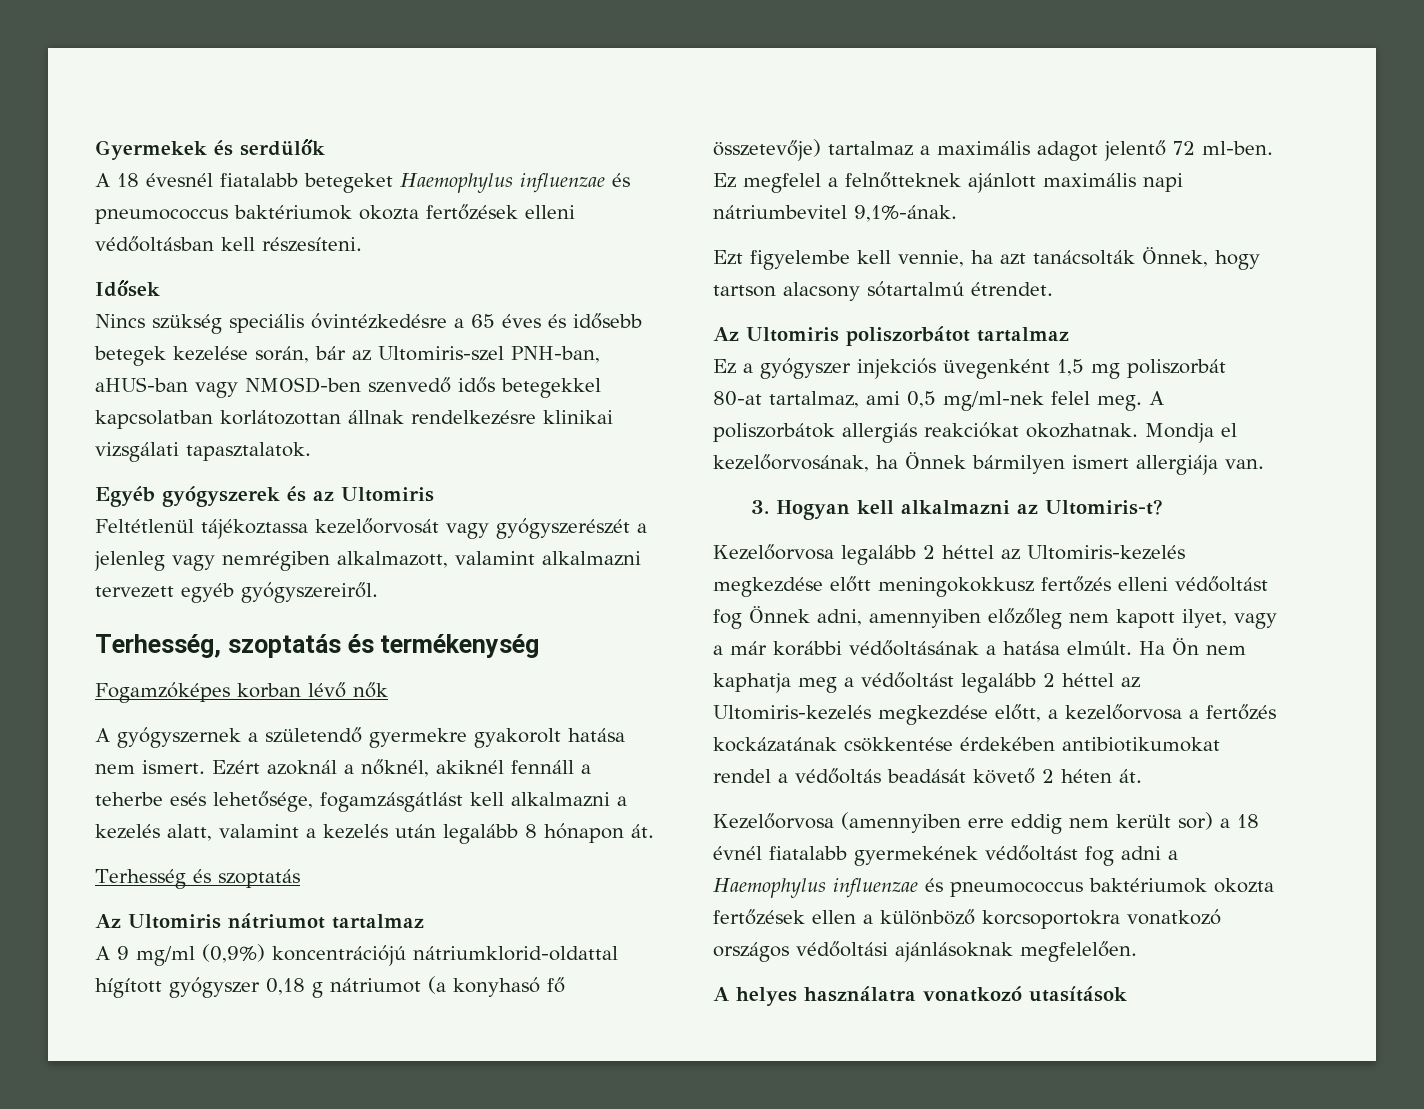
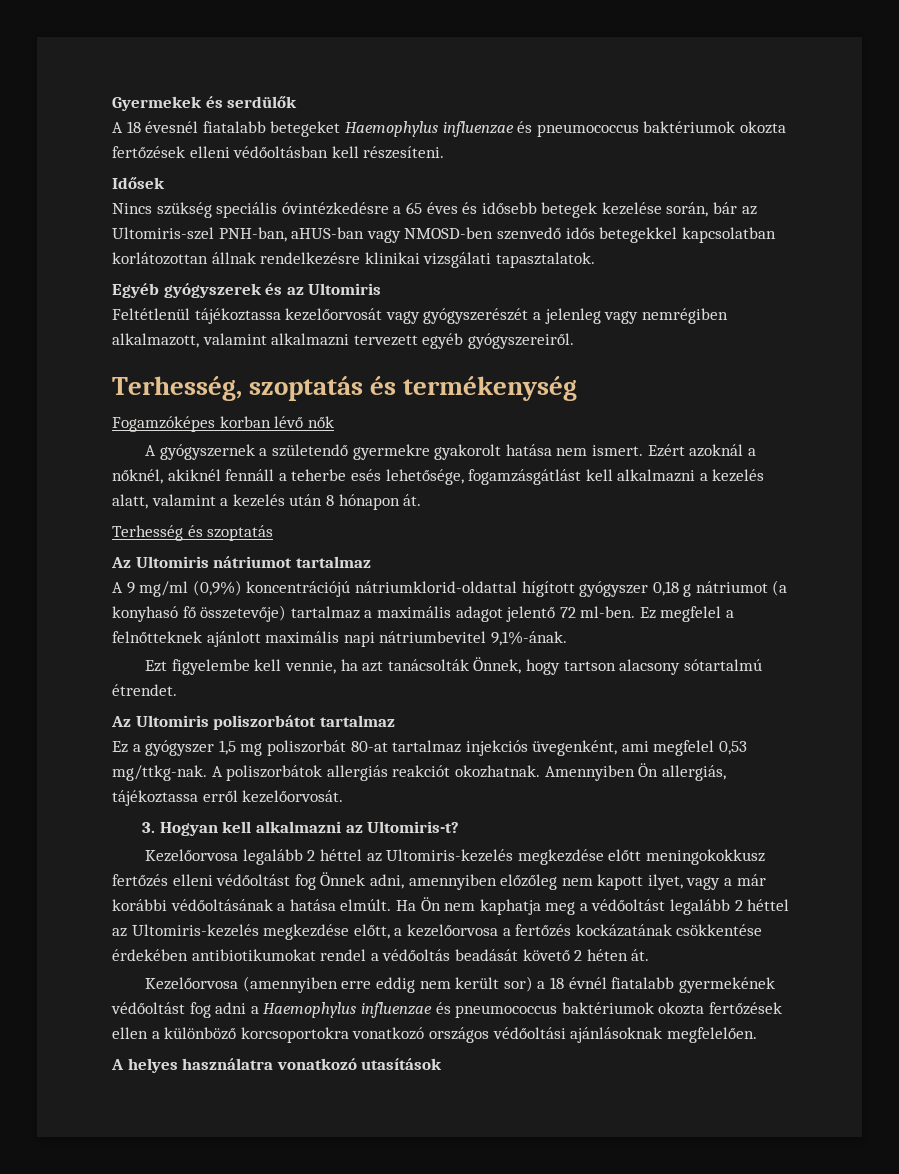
- Ezért azoknál a nőknél, akiknél fennáll a teherbe esés lehetősége, fogamzásgátlást kell alkalmazni a kezelés alatt, valamint a kezelés után legalább 8 hónapon át.
+ Ezért azoknál a nőknél, akiknél fennáll a teherbe esés lehetősége, fogamzásgátlást kell alkalmazni a kezelés alatt, valamint a kezelés után 8 hónapon át.
- Ez a gyógyszer injekciós üvegenként 1,5 mg poliszorbát 80-at tartalmaz, ami 0,5 mg/ml-nek felel meg. A poliszorbátok allergiás reakciókat okozhatnak. Mondja el kezelőorvosának, ha Önnek bármilyen ismert allergiája van.
+ Ez a gyógyszer 1,5 mg poliszorbát 80-at tartalmaz injekciós üvegenként, ami megfelel 0,53 mg/ttkg-nak. A poliszorbátok allergiás reakciót okozhatnak. Amennyiben Ön allergiás, tájékoztassa erről kezelőorvosát.

